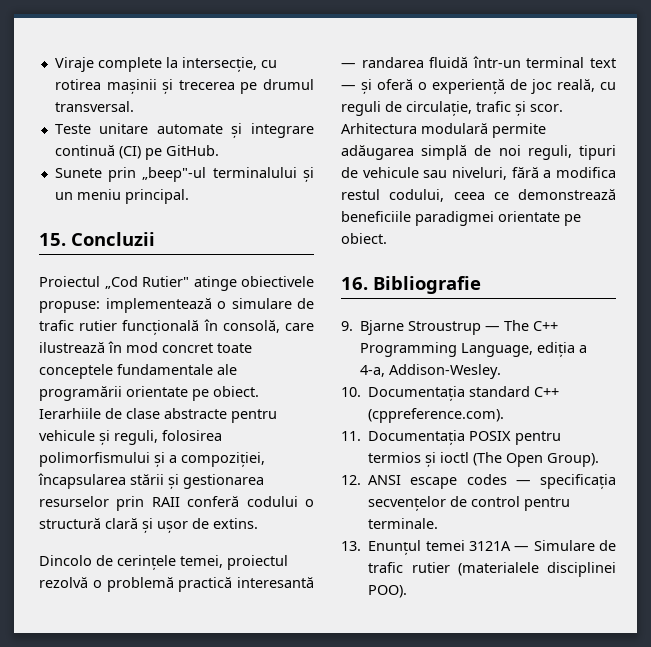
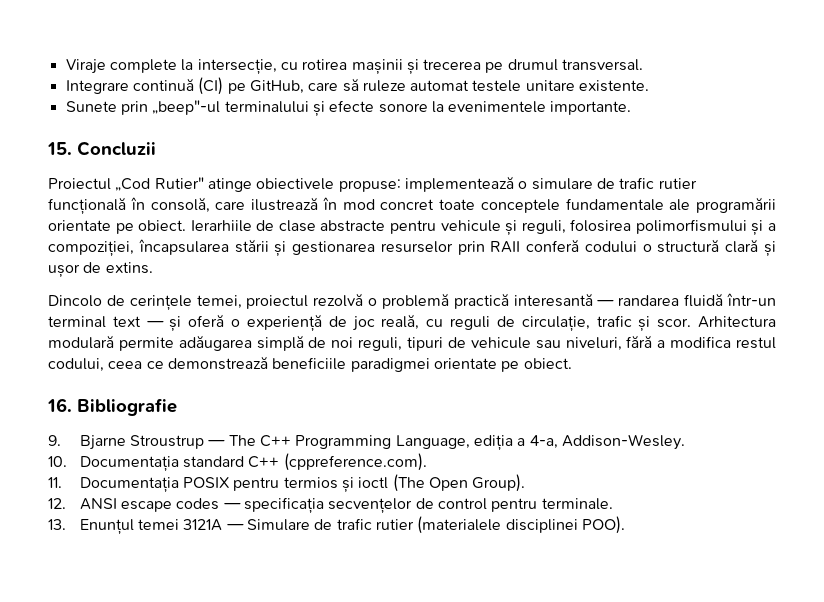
- Teste unitare automate și integrare continuă (CI) pe GitHub.
+ Integrare continuă (CI) pe GitHub, care să ruleze automat testele unitare existente.
- Sunete prin „beep"-ul terminalului și un meniu principal.
+ Sunete prin „beep"-ul terminalului și efecte sonore la evenimentele importante.

